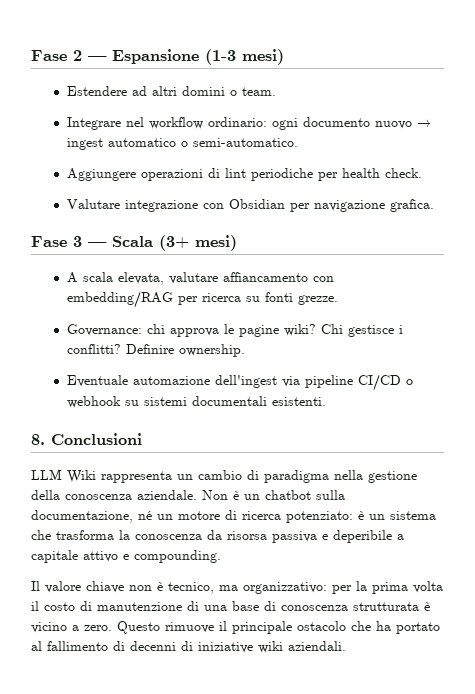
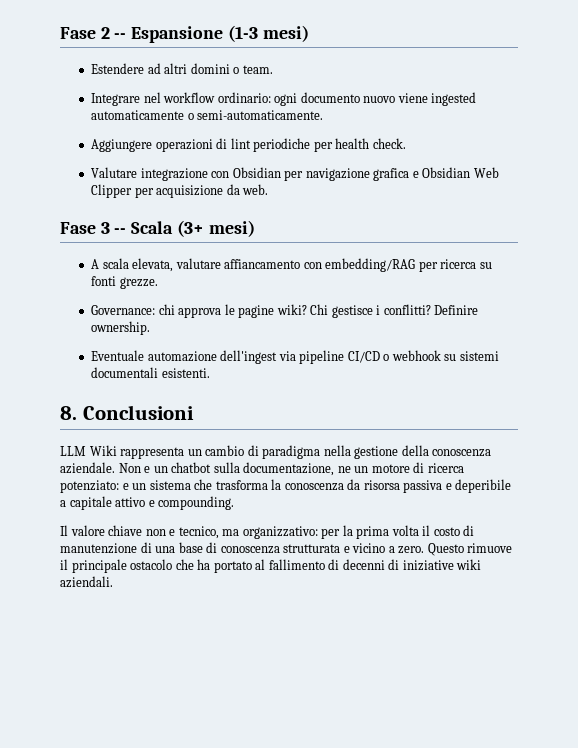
- Fase 2 — Espansione (1-3 mesi)
+ Fase 2 -- Espansione (1-3 mesi)
- Integrare nel workflow ordinario: ogni documento nuovo → ingest automatico o semi-automatico.
+ Integrare nel workflow ordinario: ogni documento nuovo viene ingested automaticamente o semi-automaticamente.
- Valutare integrazione con Obsidian per navigazione grafica.
+ Valutare integrazione con Obsidian per navigazione grafica e Obsidian Web Clipper per acquisizione da web.
- Fase 3 — Scala (3+ mesi)
+ Fase 3 -- Scala (3+ mesi)
- Non è un chatbot sulla documentazione, né un motore di ricerca potenziato: è un sistema che trasforma la conoscenza da risorsa passiva e deperibile a capitale attivo e compounding.
+ Non e un chatbot sulla documentazione, ne un motore di ricerca potenziato: e un sistema che trasforma la conoscenza da risorsa passiva e deperibile a capitale attivo e compounding.
- Il valore chiave non è tecnico, ma organizzativo: per la prima volta il costo di manutenzione di una base di conoscenza strutturata è vicino a zero.
+ Il valore chiave non e tecnico, ma organizzativo: per la prima volta il costo di manutenzione di una base di conoscenza strutturata e vicino a zero.

